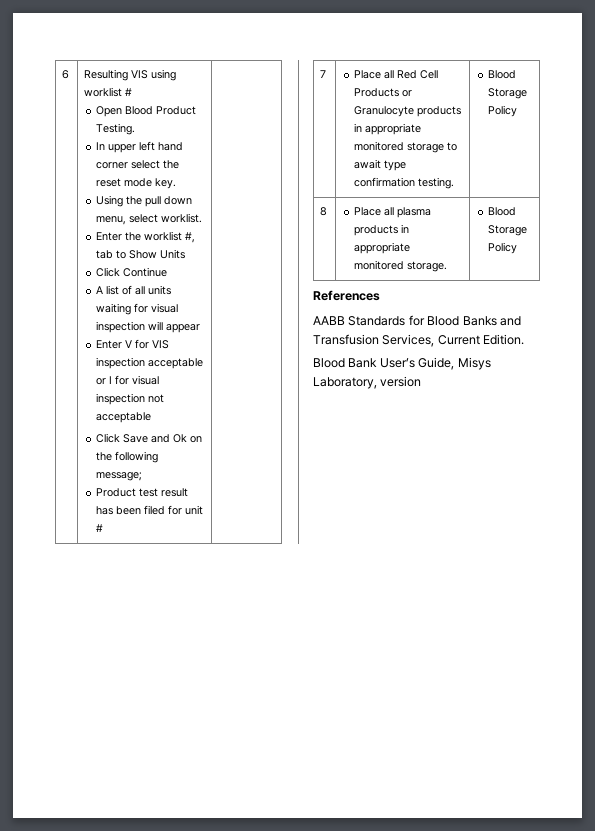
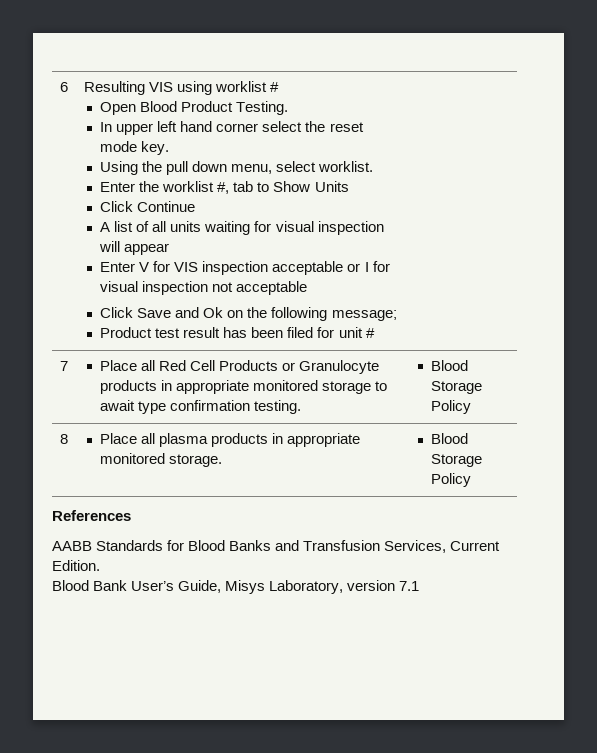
- Blood Bank User’s Guide, Misys Laboratory, version
+ Blood Bank User’s Guide, Misys Laboratory, version 7.1

